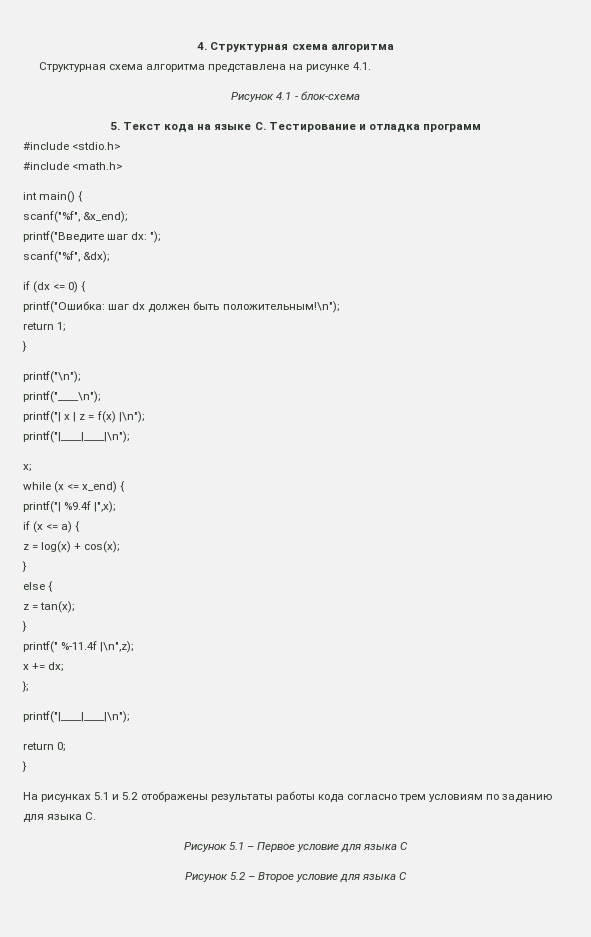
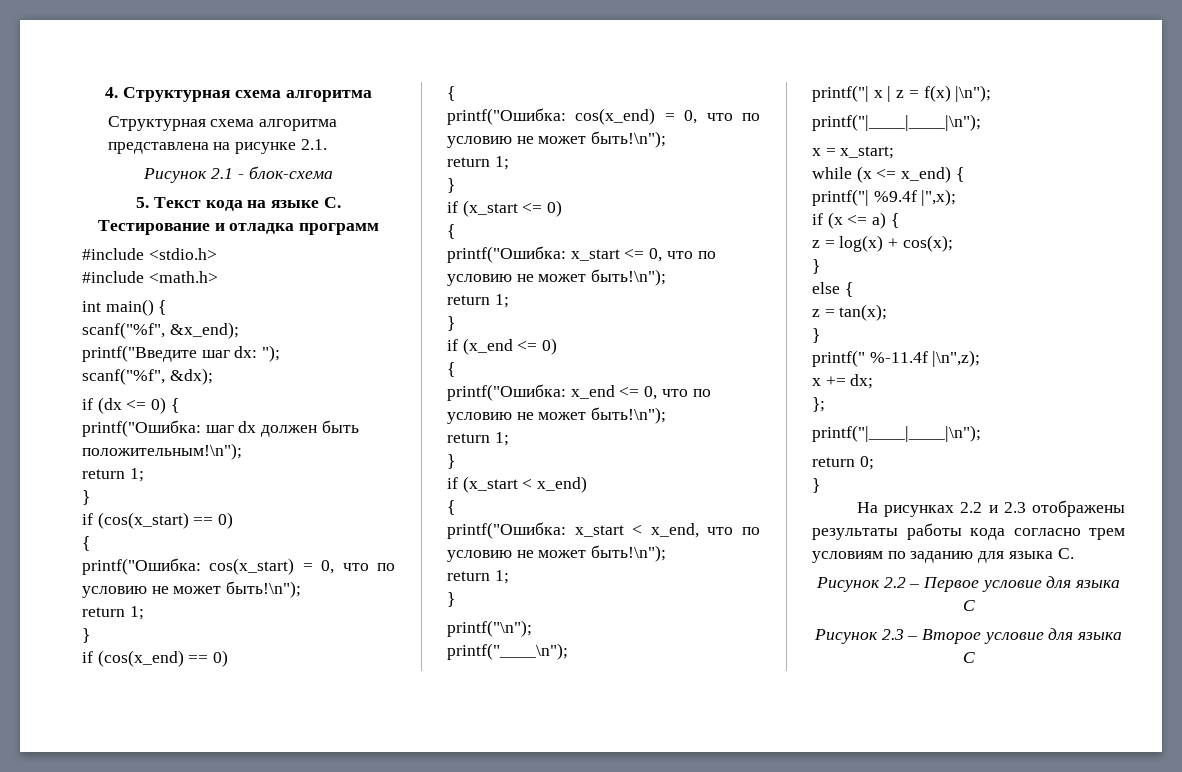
- Структурная схема алгоритма представлена на рисунке 4.1.
- Рисунок 4.1 - блок-схема
+ Структурная схема алгоритма представлена на рисунке 2.1.
+ Рисунок 2.1 - блок-схема
+ if (cos(x_start) == 0)
+ {
+ printf("Ошибка: cos(x_start) = 0, что по условию не может быть!\n");
+ return 1;
+ }
+ if (cos(x_end) == 0)
+ {
+ printf("Ошибка: cos(x_end) = 0, что по условию не может быть!\n");
+ return 1;
+ }
+ if (x_start <= 0)
+ {
+ printf("Ошибка: x_start <= 0, что по условию не может быть!\n");
+ return 1;
+ }
+ if (x_end <= 0)
+ {
+ printf("Ошибка: x_end <= 0, что по условию не может быть!\n");
+ return 1;
+ }
+ if (x_start < x_end)
+ {
+ printf("Ошибка: x_start < x_end, что по условию не может быть!\n");
+ return 1;
+ }
- x;
+ x = x_start;
- На рисунках 5.1 и 5.2 отображены результаты работы кода согласно трем условиям по заданию для языка С.
+ На рисунках 2.2 и 2.3 отображены результаты работы кода согласно трем условиям по заданию для языка С.
- Рисунок 5.1 – Первое условие для языка С
+ Рисунок 2.2 – Первое условие для языка С
- Рисунок 5.2 – Второе условие для языка С
+ Рисунок 2.3 – Второе условие для языка С

